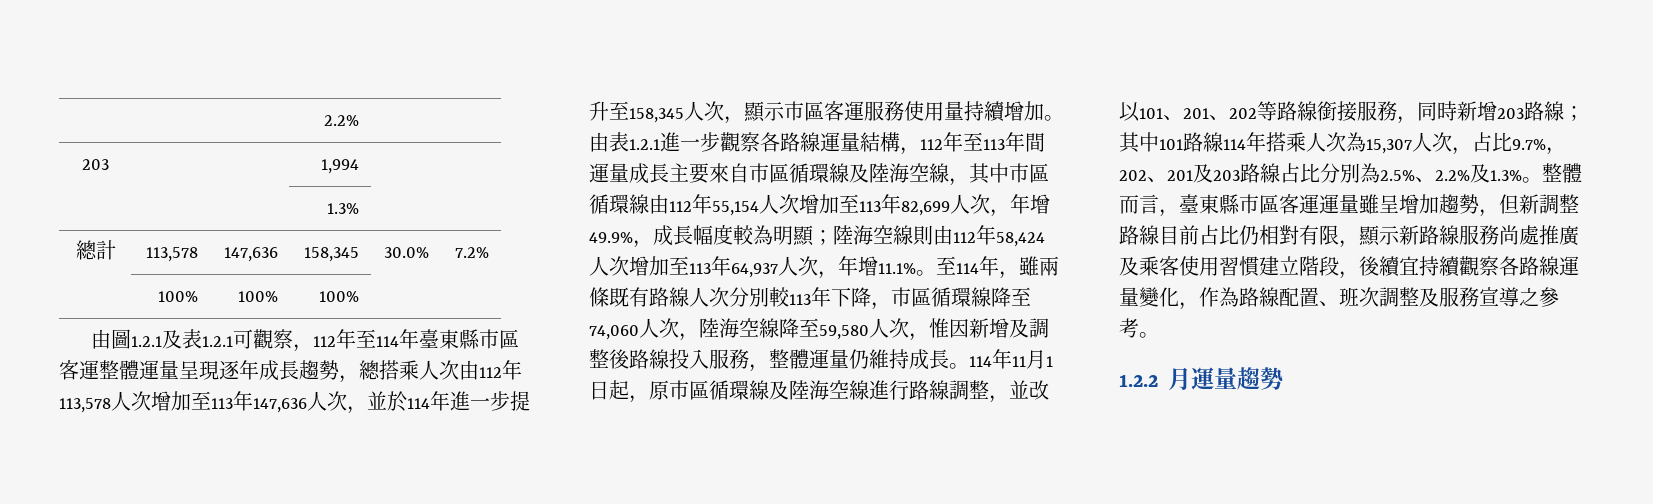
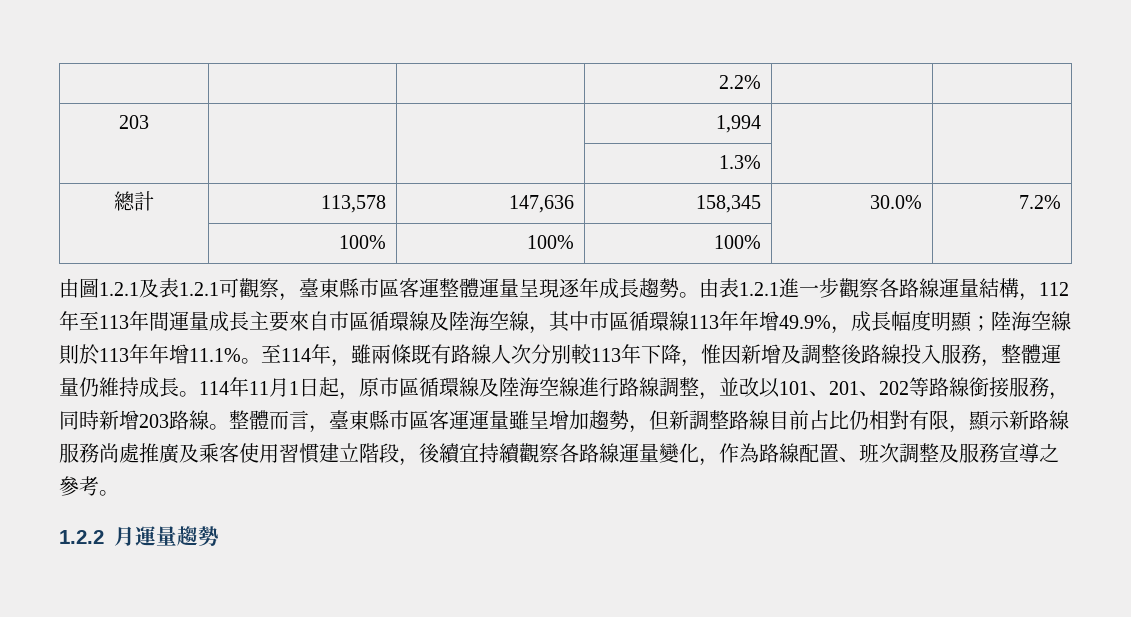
- 由圖1.2.1及表1.2.1可觀察，112年至114年臺東縣市區客運整體運量呈現逐年成長趨勢，總搭乘人次由112年113,578人次增加至113年147,636人次，並於114年進一步提升至158,345人次，顯示市區客運服務使用量持續增加。
+ 由圖1.2.1及表1.2.1可觀察，臺東縣市區客運整體運量呈現逐年成長趨勢。
- 由表1.2.1進一步觀察各路線運量結構，112年至113年間運量成長主要來自市區循環線及陸海空線，其中市區循環線由112年55,154人次增加至113年82,699人次，年增49.9%，成長幅度較為明顯；陸海空線則由112年58,424人次增加至113年64,937人次，年增11.1%。
+ 由表1.2.1進一步觀察各路線運量結構，112年至113年間運量成長主要來自市區循環線及陸海空線，其中市區循環線113年年增49.9%，成長幅度明顯；陸海空線則於113年年增11.1%。
- 至114年，雖兩條既有路線人次分別較113年下降，市區循環線降至74,060人次，陸海空線降至59,580人次，惟因新增及調整後路線投入服務，整體運量仍維持成長。
+ 至114年，雖兩條既有路線人次分別較113年下降，惟因新增及調整後路線投入服務，整體運量仍維持成長。
- 114年11月1日起，原市區循環線及陸海空線進行路線調整，並改以101、201、202等路線銜接服務，同時新增203路線；其中101路線114年搭乘人次為15,307人次，占比9.7%，202、201及203路線占比分別為2.5%、2.2%及1.3%。
+ 114年11月1日起，原市區循環線及陸海空線進行路線調整，並改以101、201、202等路線銜接服務，同時新增203路線。

